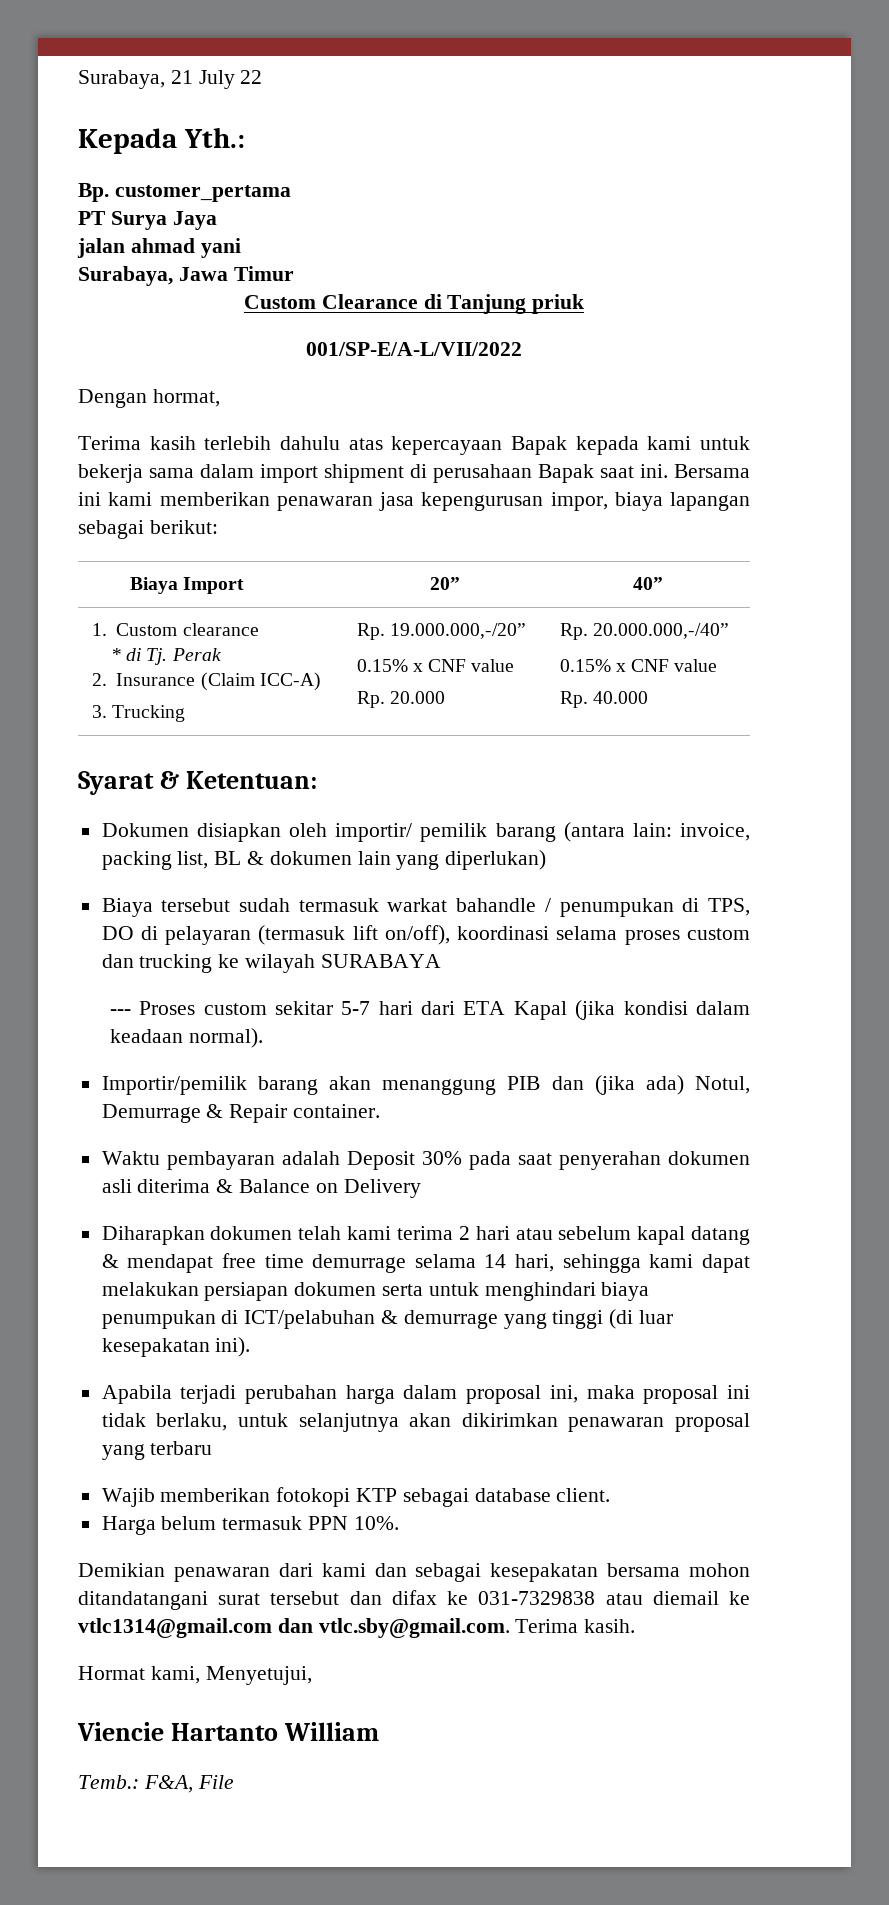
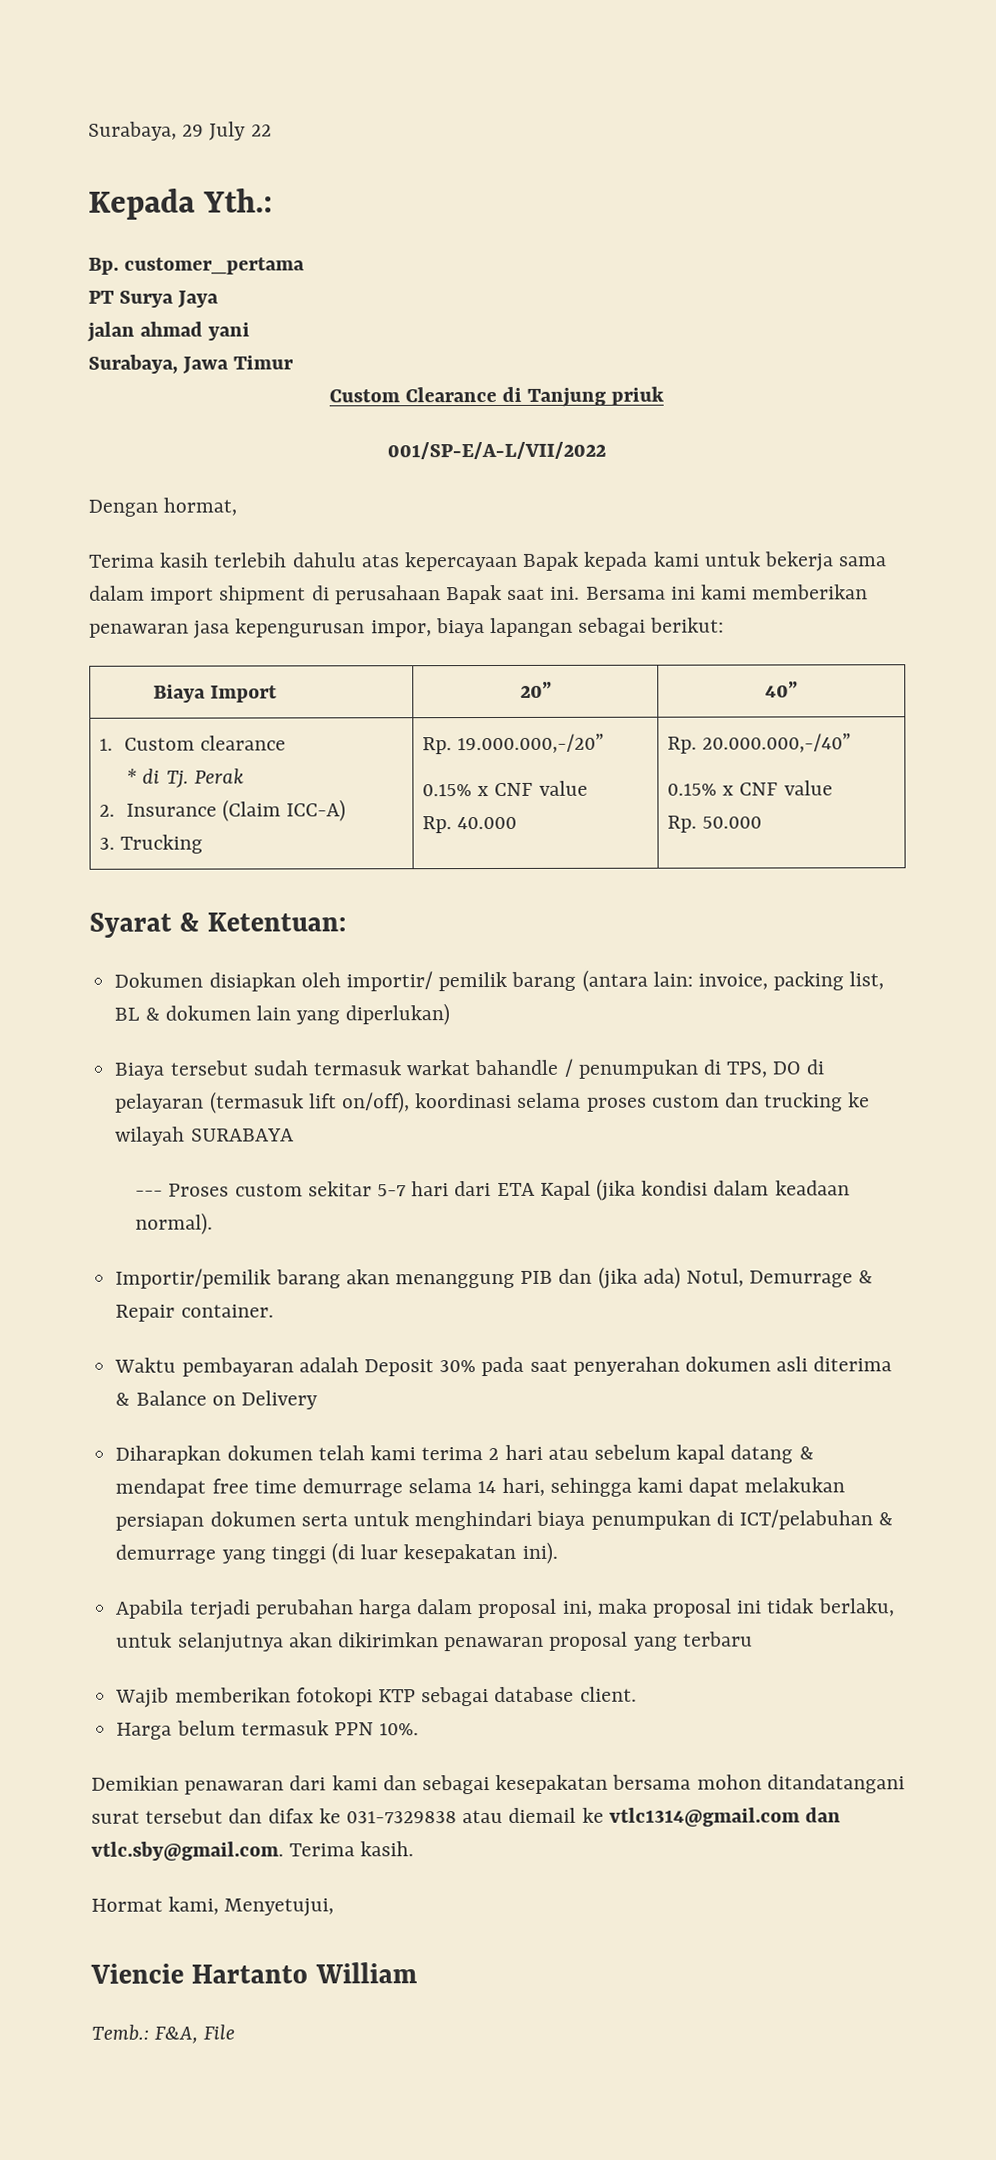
- Surabaya, 21 July 22
+ Surabaya, 29 July 22
  1. Custom clearance
  * di Tj. Perak
  2. Insurance (Claim ICC-A)
  3. Trucking | Rp. 19.000.000,-/20”
  0.15% x CNF value
- Rp. 20.000 | Rp. 20.000.000,-/40”
+ Rp. 40.000 | Rp. 20.000.000,-/40”
  0.15% x CNF value
- Rp. 40.000
+ Rp. 50.000

